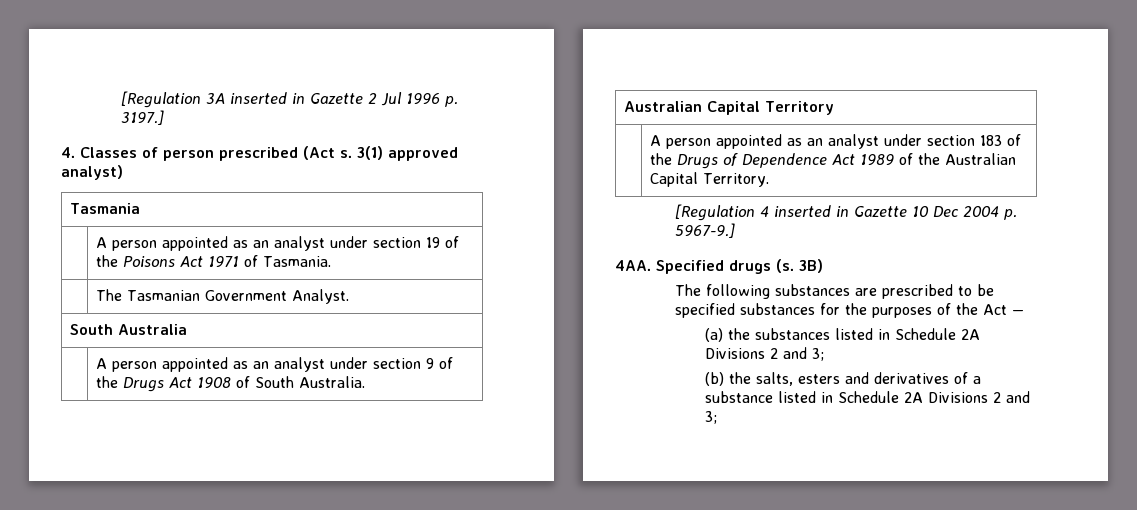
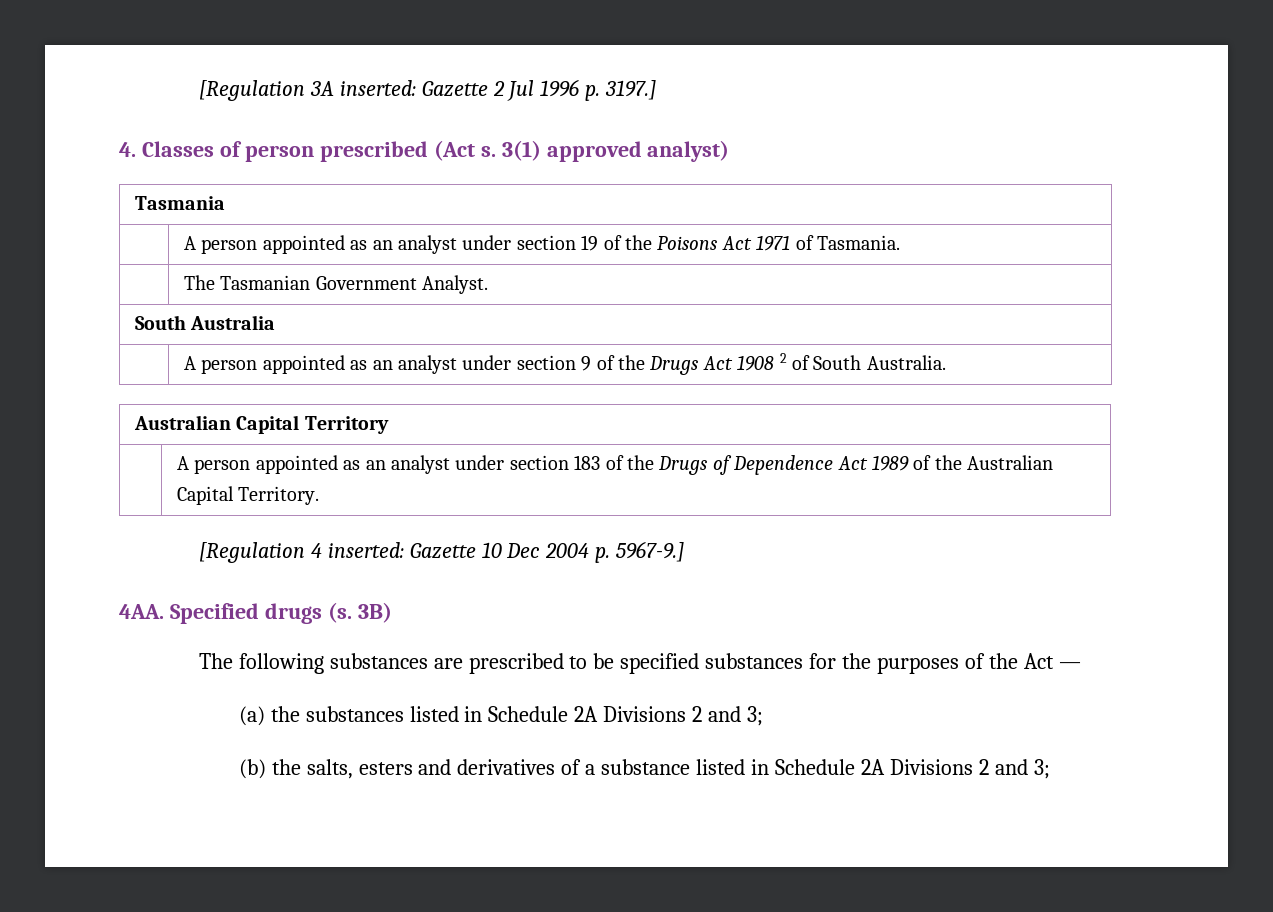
- [Regulation 3A inserted in Gazette 2 Jul 1996 p. 3197.]
+ [Regulation 3A inserted: Gazette 2 Jul 1996 p. 3197.]
- | A person appointed as an analyst under section 9 of the Drugs Act 1908 of South Australia.
+ | A person appointed as an analyst under section 9 of the Drugs Act 1908 2 of South Australia.
- [Regulation 4 inserted in Gazette 10 Dec 2004 p. 5967-9.]
+ [Regulation 4 inserted: Gazette 10 Dec 2004 p. 5967-9.]

